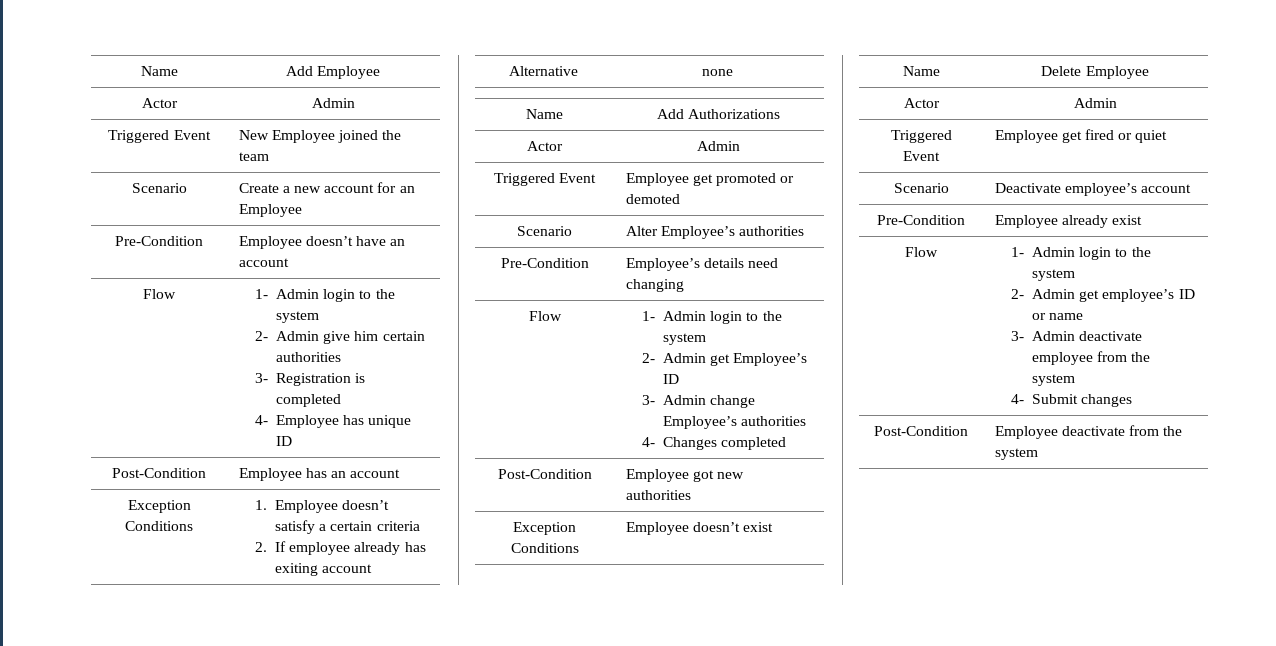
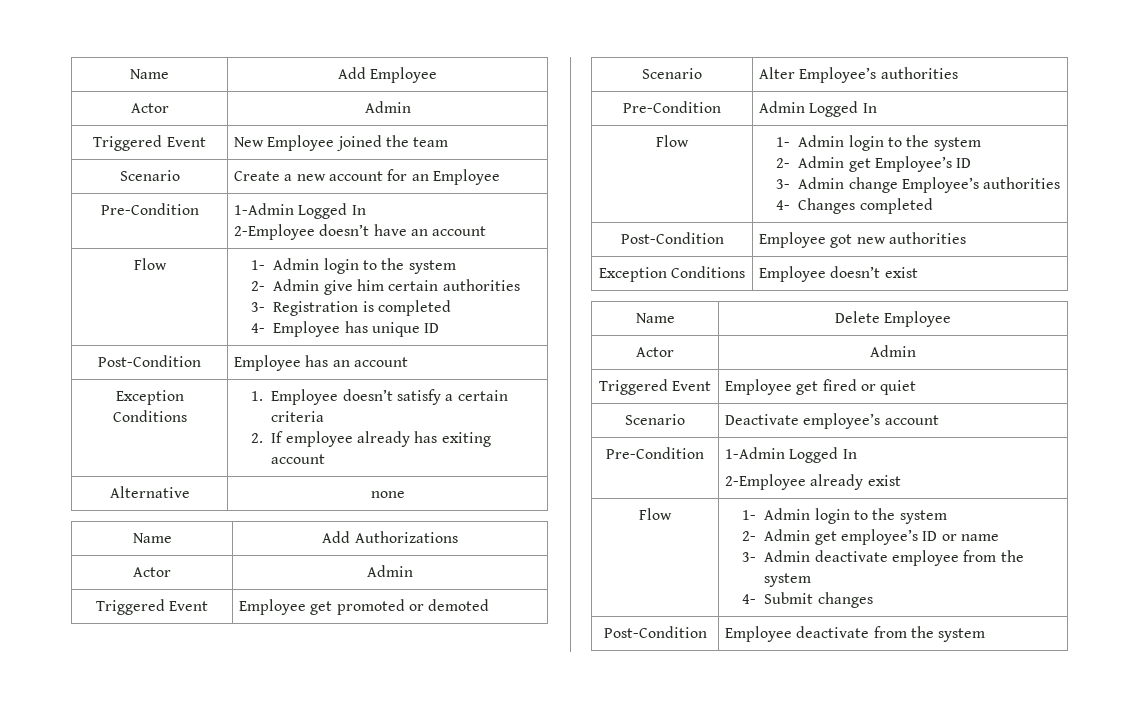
  Scenario | Create a new account for an Employee
- Pre-Condition | Employee doesn’t have an account
+ Pre-Condition | 1-Admin Logged In
+ 2-Employee doesn’t have an account
- Pre-Condition | Employee’s details need changing
+ Pre-Condition | Admin Logged In
  Scenario | Deactivate employee’s account
- Pre-Condition | Employee already exist
+ Pre-Condition | 1-Admin Logged In
+ 2-Employee already exist

